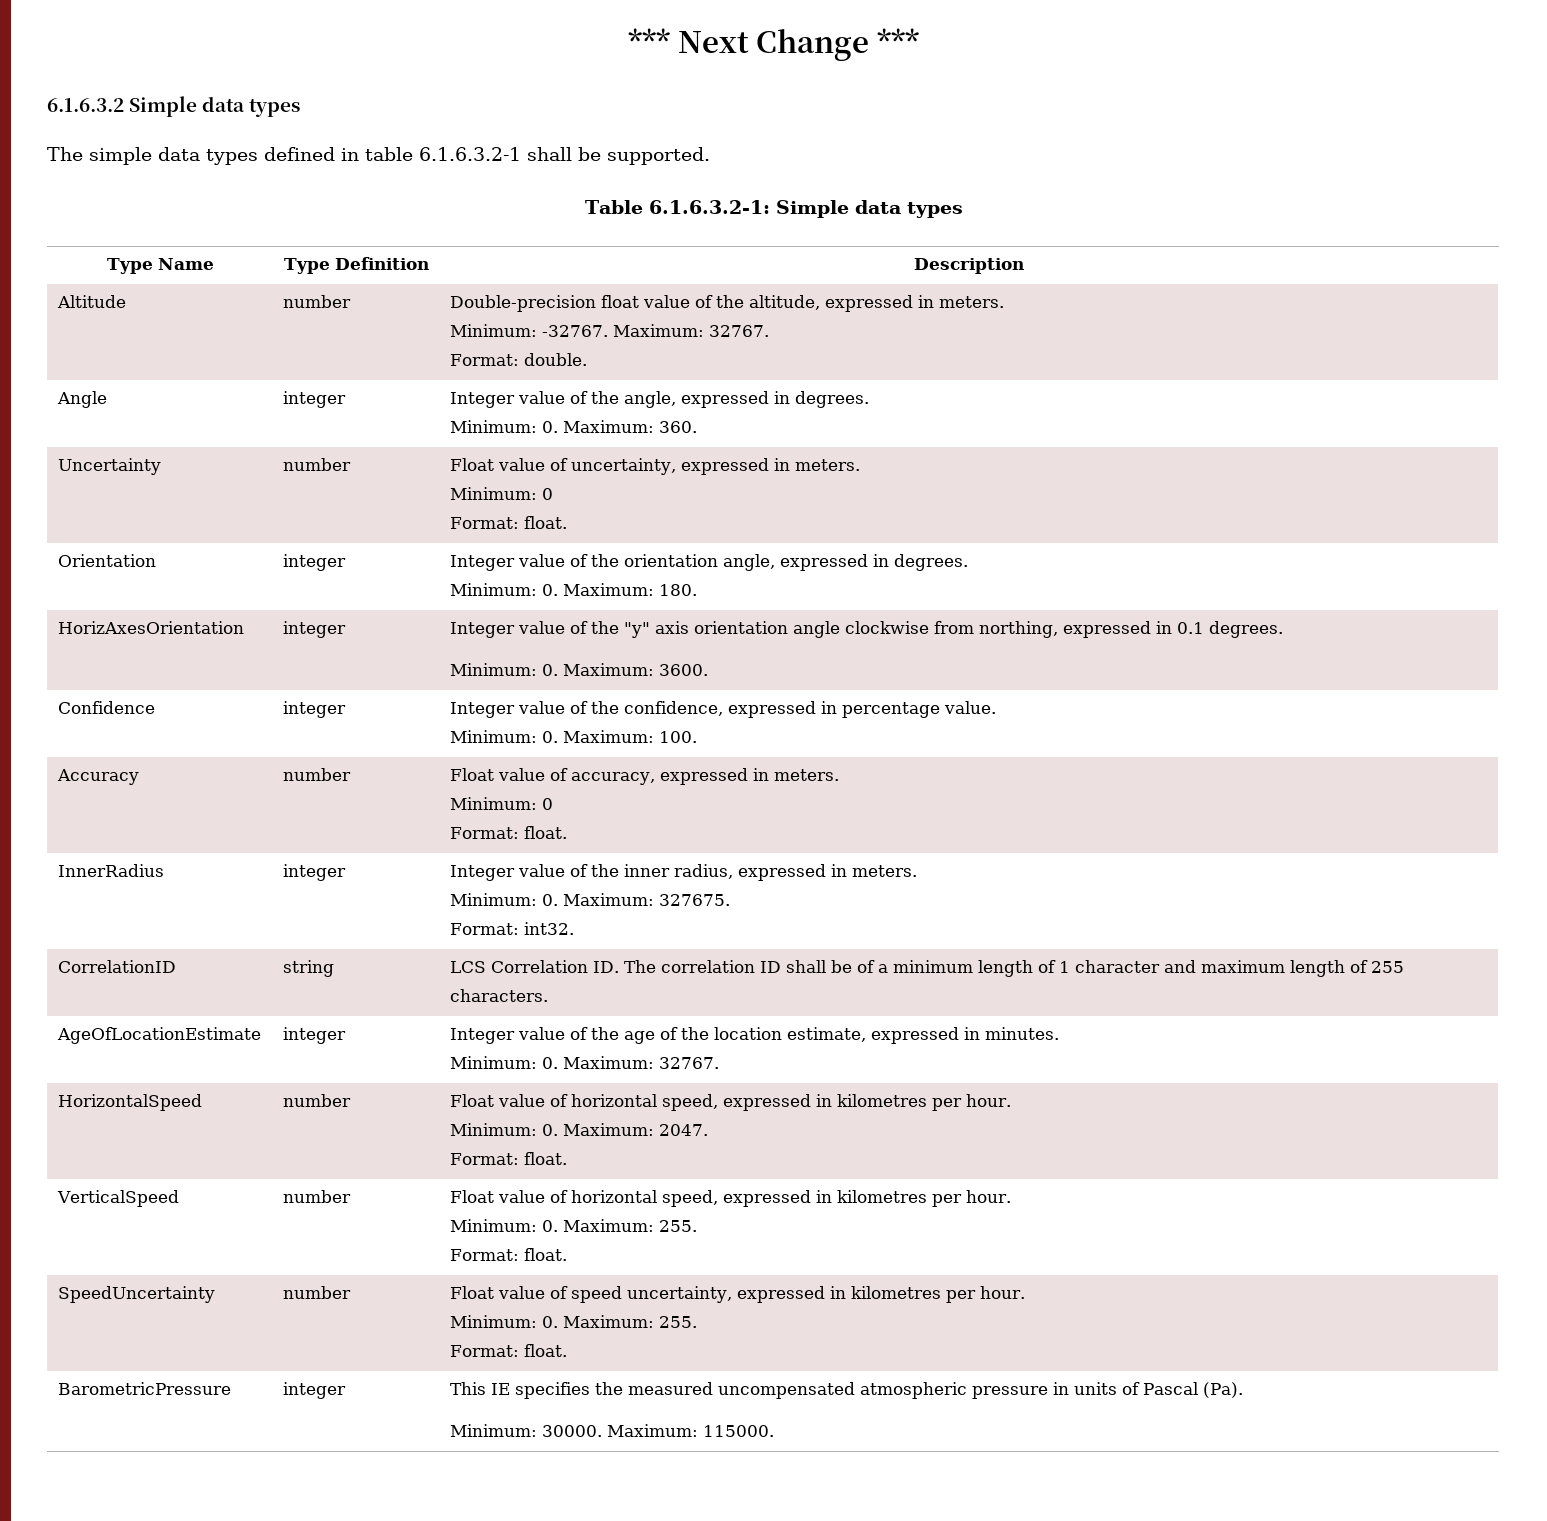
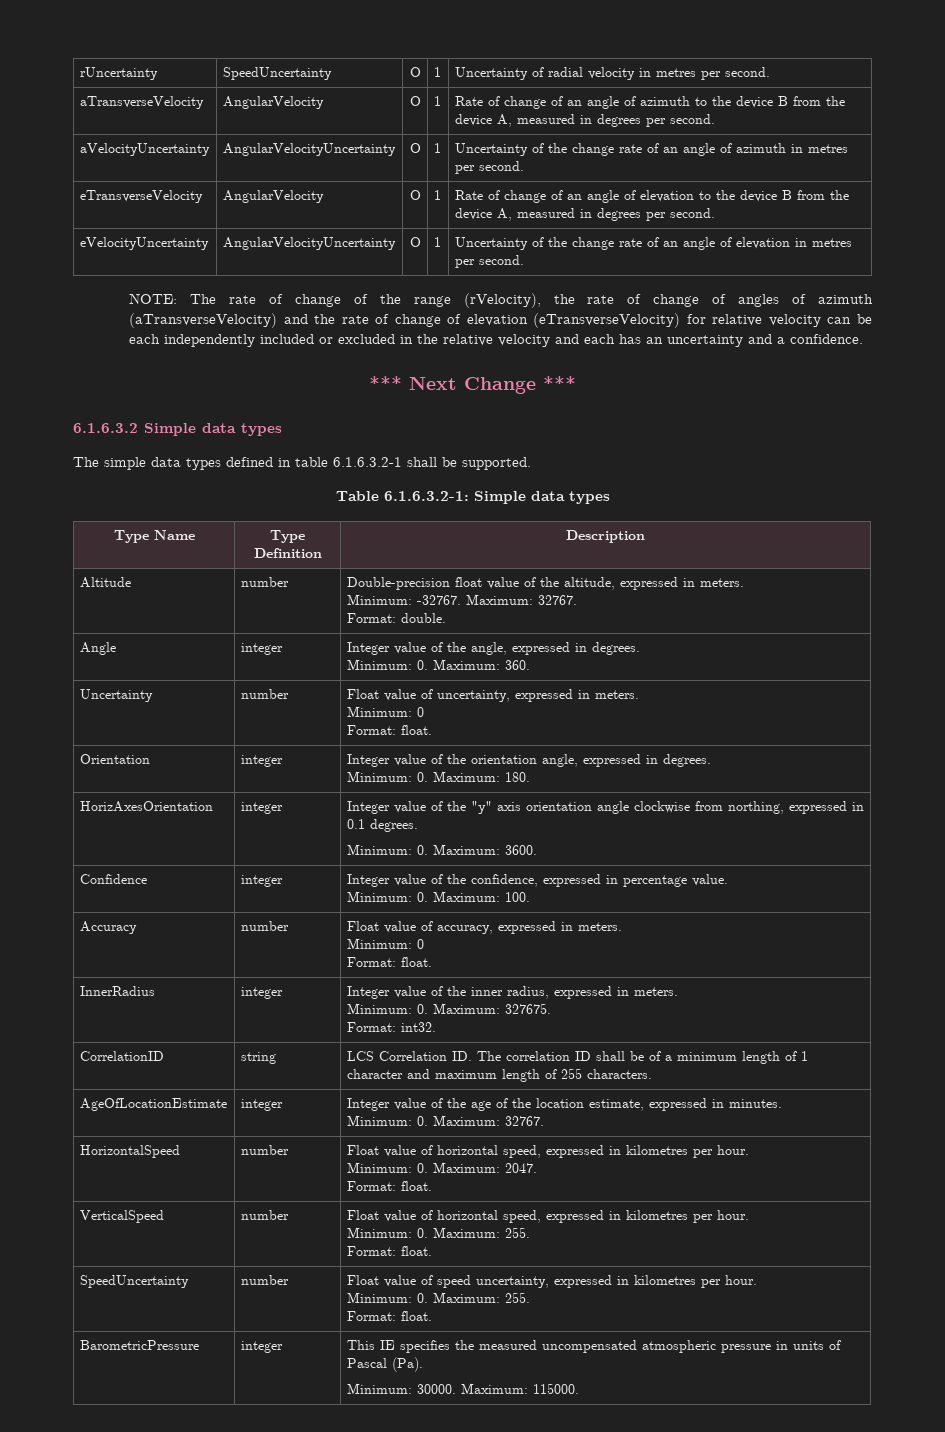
+ rUncertainty | SpeedUncertainty | O | 1 | Uncertainty of radial velocity in metres per second.
+ aTransverseVelocity | AngularVelocity | O | 1 | Rate of change of an angle of azimuth to the device B from the device A, measured in degrees per second.
+ aVelocityUncertainty | AngularVelocityUncertainty | O | 1 | Uncertainty of the change rate of an angle of azimuth in metres per second.
+ eTransverseVelocity | AngularVelocity | O | 1 | Rate of change of an angle of elevation to the device B from the device A, measured in degrees per second.
+ eVelocityUncertainty | AngularVelocityUncertainty | O | 1 | Uncertainty of the change rate of an angle of elevation in metres per second.
+ NOTE: The rate of change of the range (rVelocity), the rate of change of angles of azimuth (aTransverseVelocity) and the rate of change of elevation (eTransverseVelocity) for relative velocity can be each independently included or excluded in the relative velocity and each has an uncertainty and a confidence.

